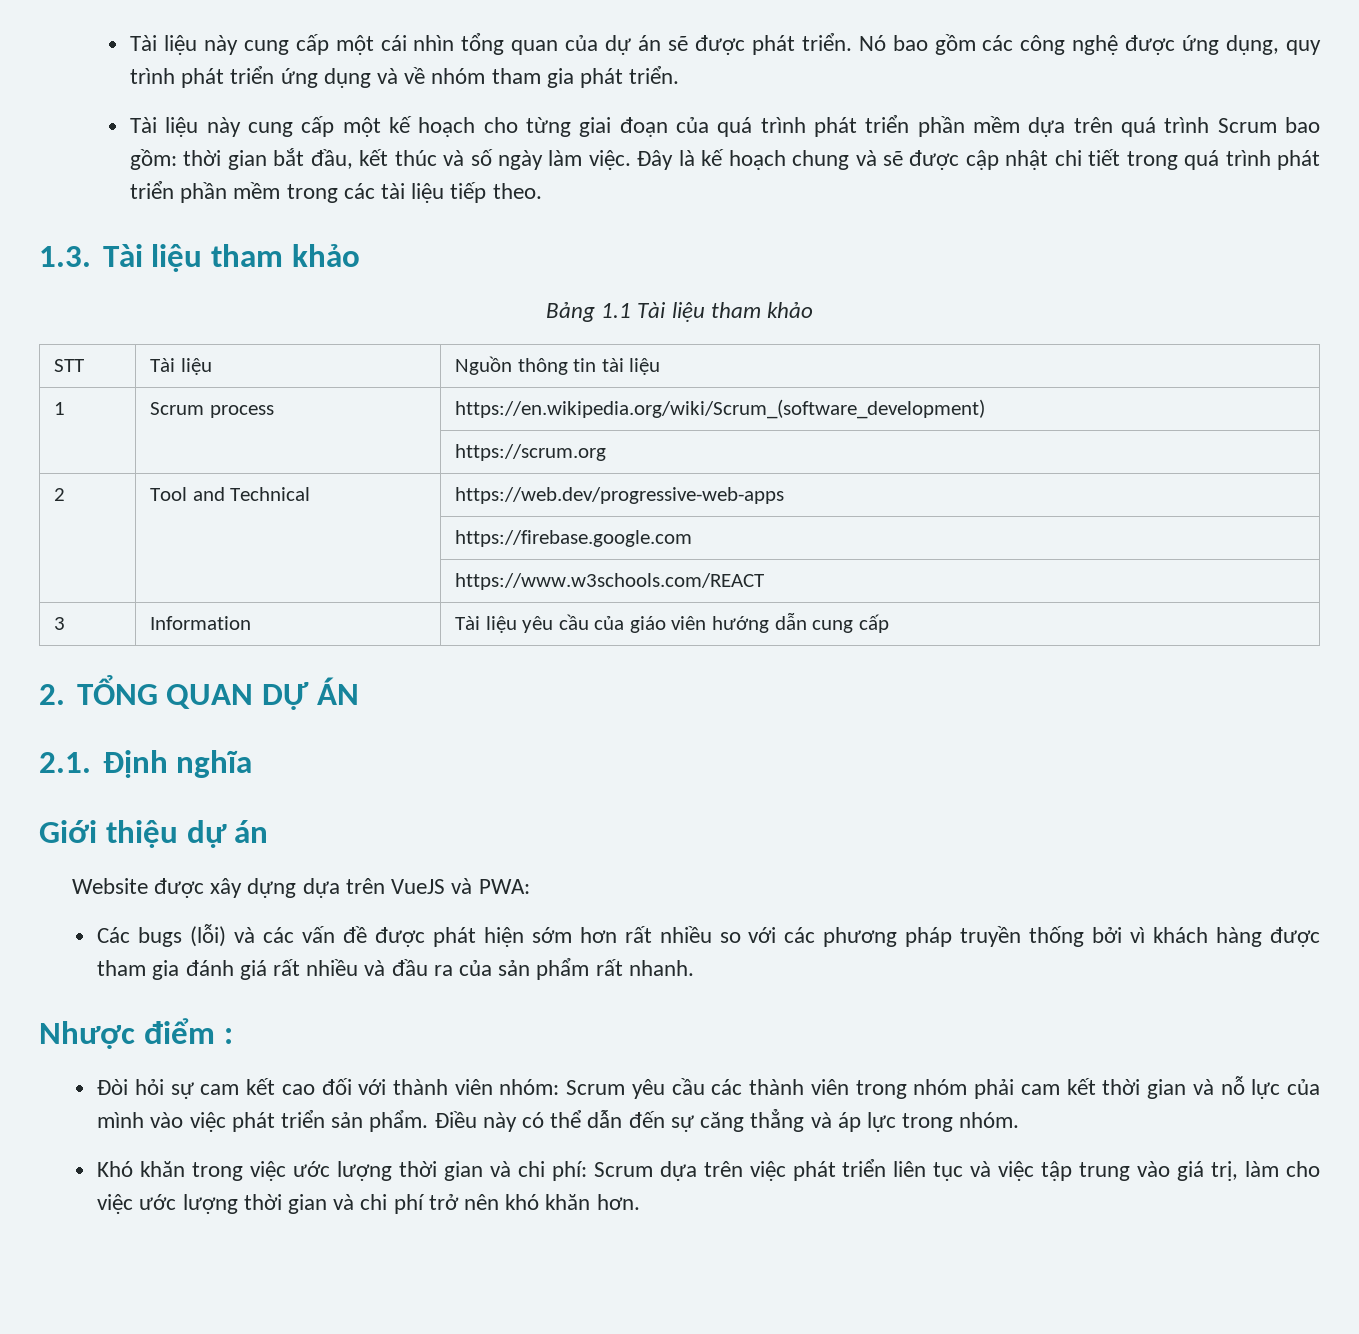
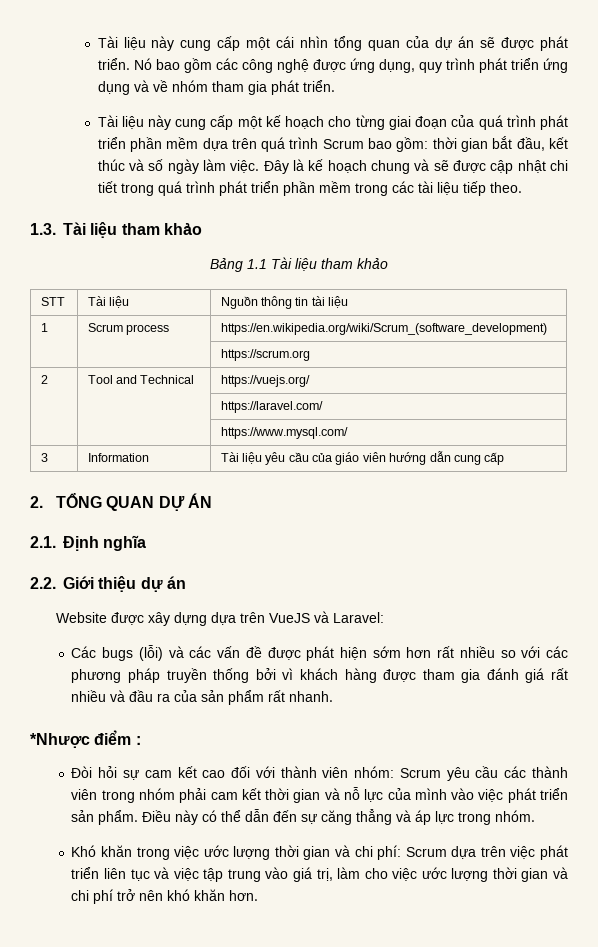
- 2 | Tool and Technical | https://web.dev/progressive-web-apps
- | | https://firebase.google.com
- | | https://www.w3schools.com/REACT
+ 2 | Tool and Technical | https://vuejs.org/
+ | | https://laravel.com/
+ | | https://www.mysql.com/
- Giới thiệu dự án
+ 2.2. Giới thiệu dự án
- Website được xây dựng dựa trên VueJS và PWA:
+ Website được xây dựng dựa trên VueJS và Laravel:
- Nhược điểm :
+ *Nhược điểm :

